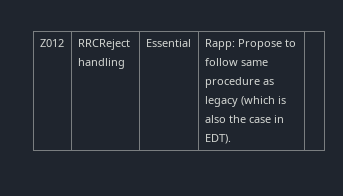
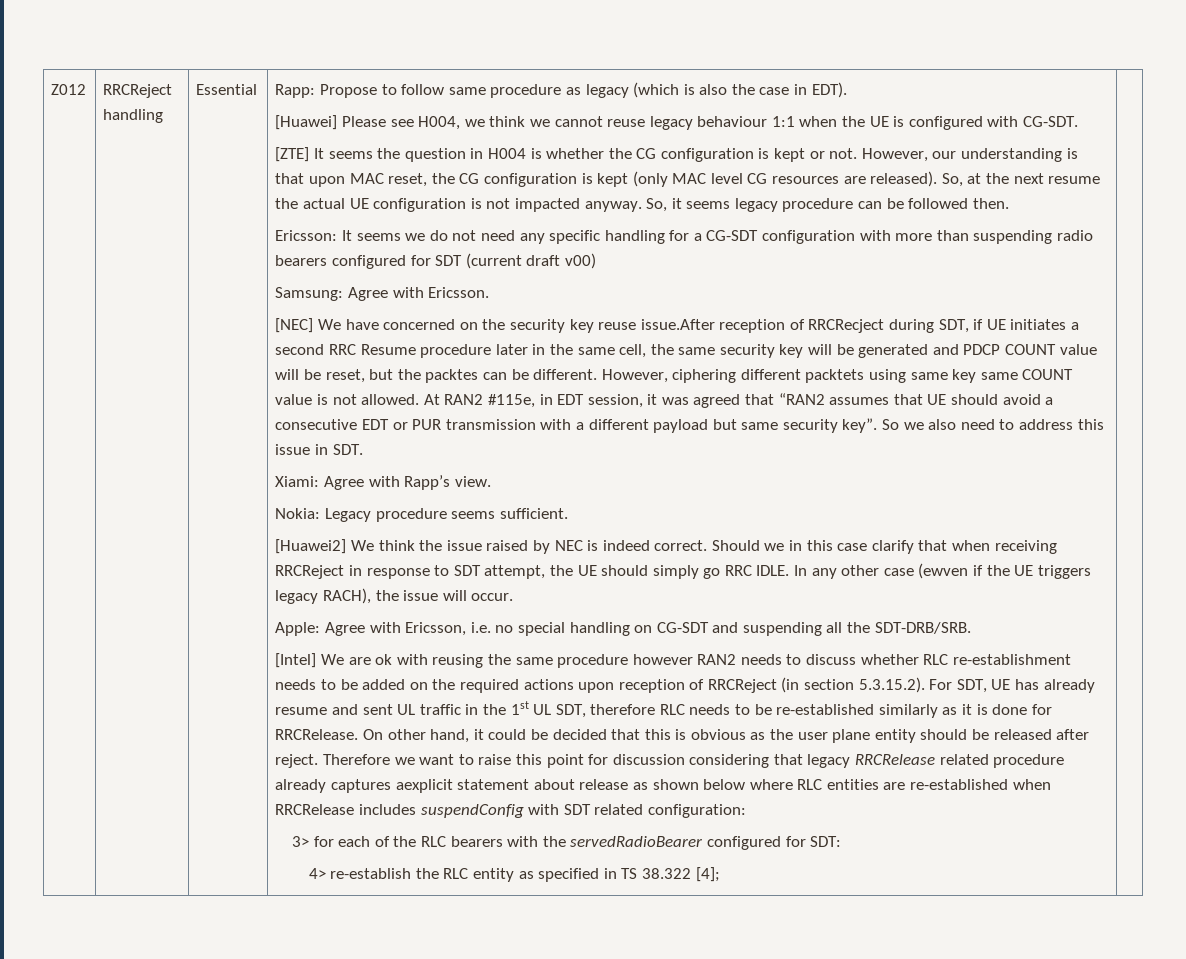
+ [Huawei] Please see H004, we think we cannot reuse legacy behaviour 1:1 when the UE is configured with CG-SDT.
+ [ZTE] It seems the question in H004 is whether the CG configuration is kept or not. However, our understanding is that upon MAC reset, the CG configuration is kept (only MAC level CG resources are released). So, at the next resume the actual UE configuration is not impacted anyway. So, it seems legacy procedure can be followed then.
+ Ericsson: It seems we do not need any specific handling for a CG-SDT configuration with more than suspending radio bearers configured for SDT (current draft v00)
+ Samsung: Agree with Ericsson.
+ [NEC] We have concerned on the security key reuse issue.After reception of RRCRecject during SDT, if UE initiates a second RRC Resume procedure later in the same cell, the same security key will be generated and PDCP COUNT value will be reset, but the packtes can be different. However, ciphering different packtets using same key same COUNT value is not allowed. At RAN2 #115e, in EDT session, it was agreed that “RAN2 assumes that UE should avoid a consecutive EDT or PUR transmission with a different payload but same security key”. So we also need to address this issue in SDT.
+ Xiami: Agree with Rapp’s view.
+ Nokia: Legacy procedure seems sufficient.
+ [Huawei2] We think the issue raised by NEC is indeed correct. Should we in this case clarify that when receiving RRCReject in response to SDT attempt, the UE should simply go RRC IDLE. In any other case (ewven if the UE triggers legacy RACH), the issue will occur.
+ Apple: Agree with Ericsson, i.e. no special handling on CG-SDT and suspending all the SDT-DRB/SRB.
+ [Intel] We are ok with reusing the same procedure however RAN2 needs to discuss whether RLC re-establishment needs to be added on the required actions upon reception of RRCReject (in section 5.3.15.2). For SDT, UE has already resume and sent UL traffic in the 1st UL SDT, therefore RLC needs to be re-established similarly as it is done for RRCRelease. On other hand, it could be decided that this is obvious as the user plane entity should be released after reject. Therefore we want to raise this point for discussion considering that legacy RRCRelease related procedure already captures aexplicit statement about release as shown below where RLC entities are re-established when RRCRelease includes suspendConfig with SDT related configuration:
+ 3> for each of the RLC bearers with the servedRadioBearer configured for SDT:
+ 4> re-establish the RLC entity as specified in TS 38.322 [4];

